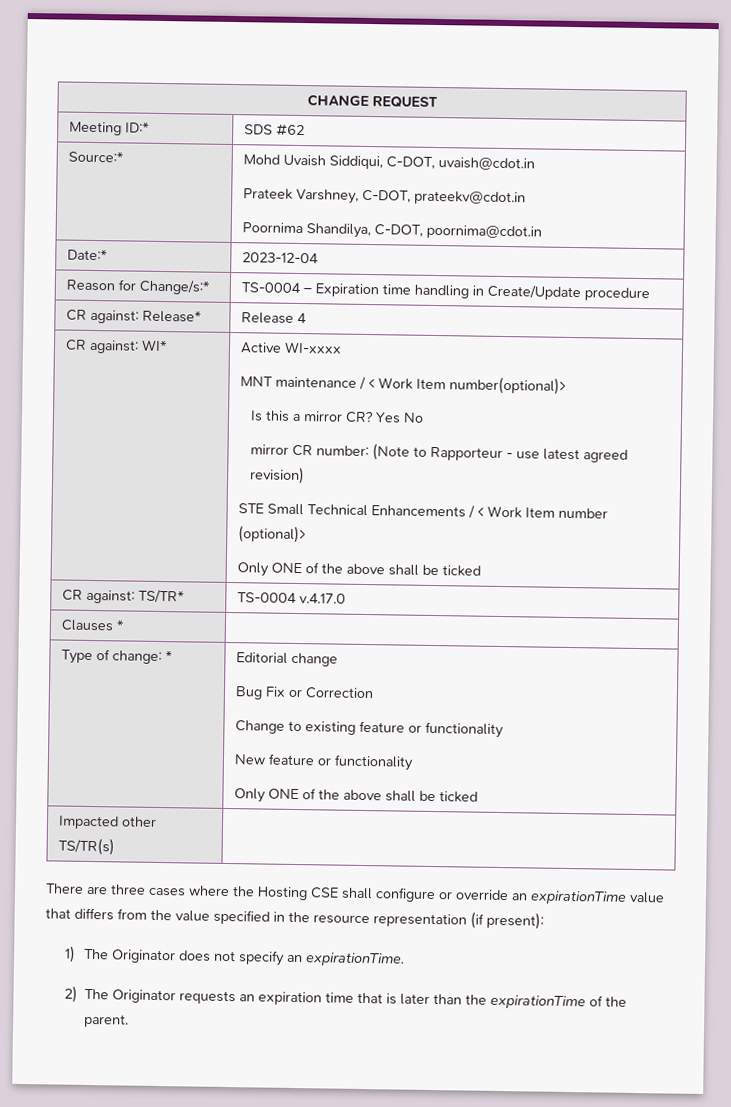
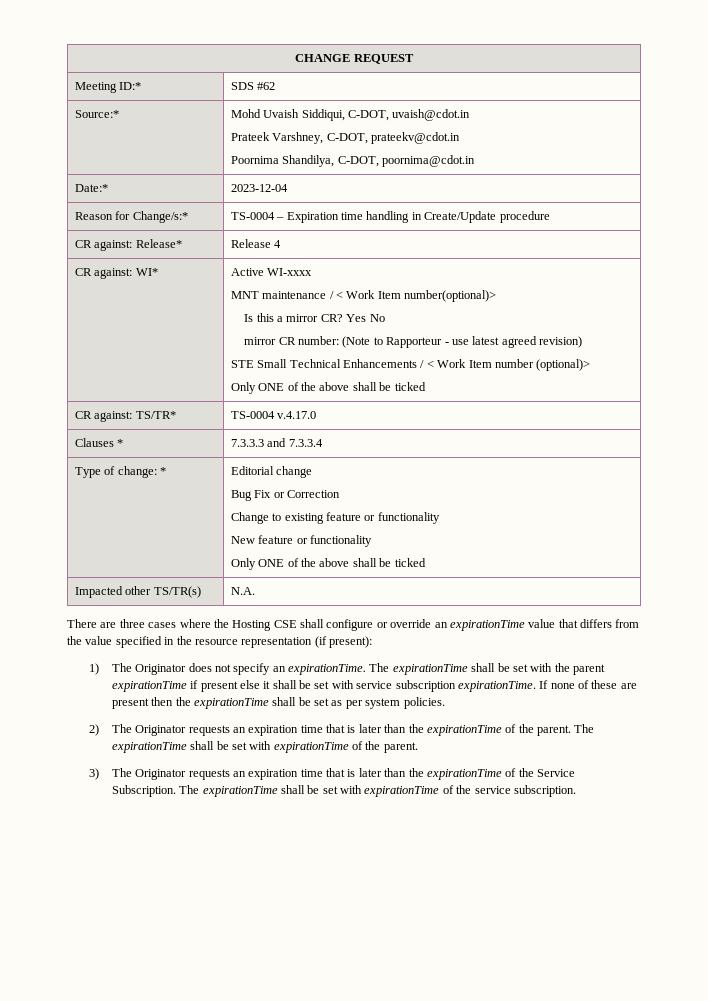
- Clauses * |
+ Clauses * | 7.3.3.3 and 7.3.3.4
- Impacted other TS/TR(s) |
+ Impacted other TS/TR(s) | N.A.
+ The expirationTime shall be set with the parent expirationTime if present else it shall be set with service subscription expirationTime. If none of these are present then the expirationTime shall be set as per system policies.
+ The expirationTime shall be set with expirationTime of the parent.
+ 3) The Originator requests an expiration time that is later than the expirationTime of the Service Subscription. The expirationTime shall be set with expirationTime of the service subscription.

